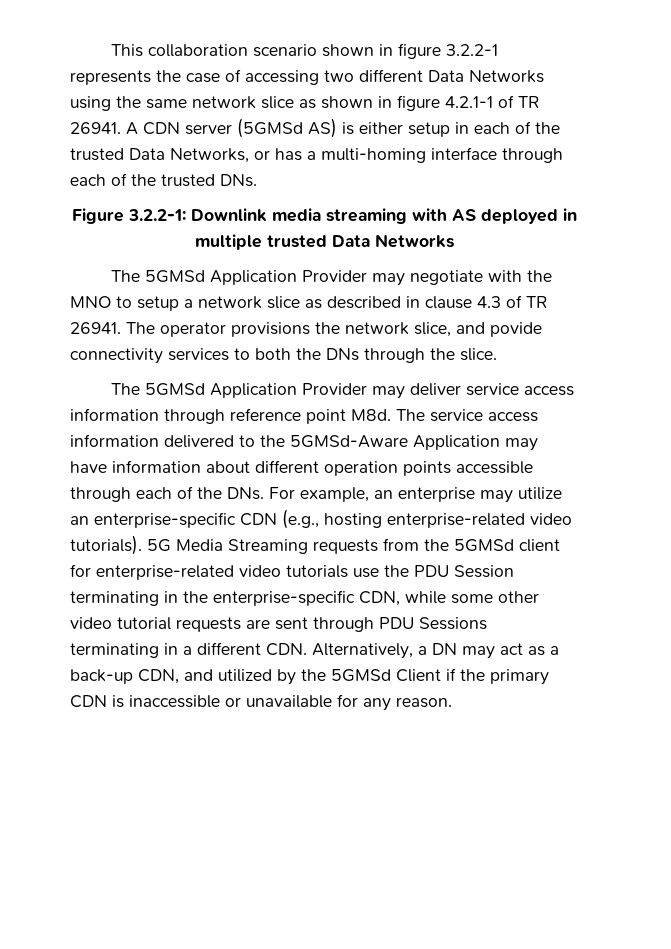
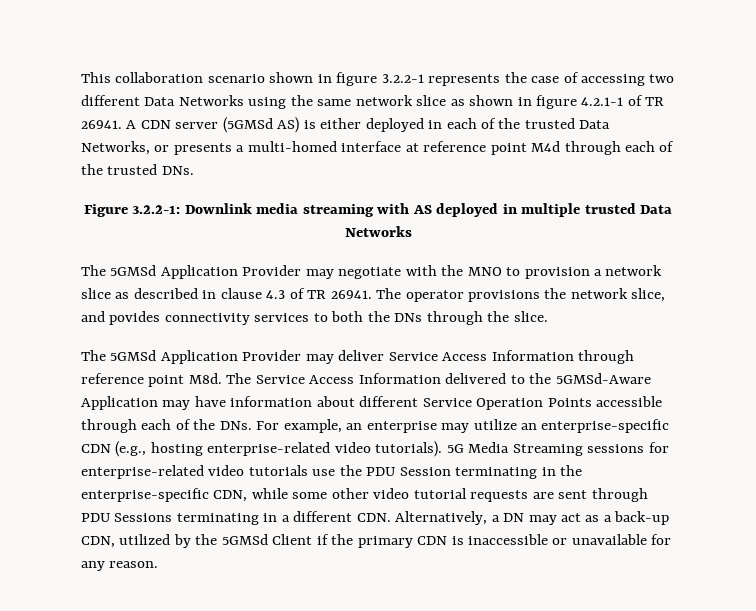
- A CDN server (5GMSd AS) is either setup in each of the trusted Data Networks, or has a multi-homing interface through each of the trusted DNs.
+ A CDN server (5GMSd AS) is either deployed in each of the trusted Data Networks, or presents a multi-homed interface at reference point M4d through each of the trusted DNs.
- The 5GMSd Application Provider may negotiate with the MNO to setup a network slice as described in clause 4.3 of TR 26941.
+ The 5GMSd Application Provider may negotiate with the MNO to provision a network slice as described in clause 4.3 of TR 26941.
- The operator provisions the network slice, and povide connectivity services to both the DNs through the slice.
+ The operator provisions the network slice, and povides connectivity services to both the DNs through the slice.
- The 5GMSd Application Provider may deliver service access information through reference point M8d. The service access information delivered to the 5GMSd-Aware Application may have information about different operation points accessible through each of the DNs. For example, an enterprise may utilize an enterprise-specific CDN (e.g., hosting enterprise-related video tutorials).
+ The 5GMSd Application Provider may deliver Service Access Information through reference point M8d. The Service Access Information delivered to the 5GMSd-Aware Application may have information about different Service Operation Points accessible through each of the DNs. For example, an enterprise may utilize an enterprise-specific CDN (e.g., hosting enterprise-related video tutorials).
- 5G Media Streaming requests from the 5GMSd client for enterprise-related video tutorials use the PDU Session terminating in the enterprise-specific CDN, while some other video tutorial requests are sent through PDU Sessions terminating in a different CDN. Alternatively, a DN may act as a back-up CDN, and utilized by the 5GMSd Client if the primary CDN is inaccessible or unavailable for any reason.
+ 5G Media Streaming sessions for enterprise-related video tutorials use the PDU Session terminating in the enterprise-specific CDN, while some other video tutorial requests are sent through PDU Sessions terminating in a different CDN. Alternatively, a DN may act as a back-up CDN, utilized by the 5GMSd Client if the primary CDN is inaccessible or unavailable for any reason.

